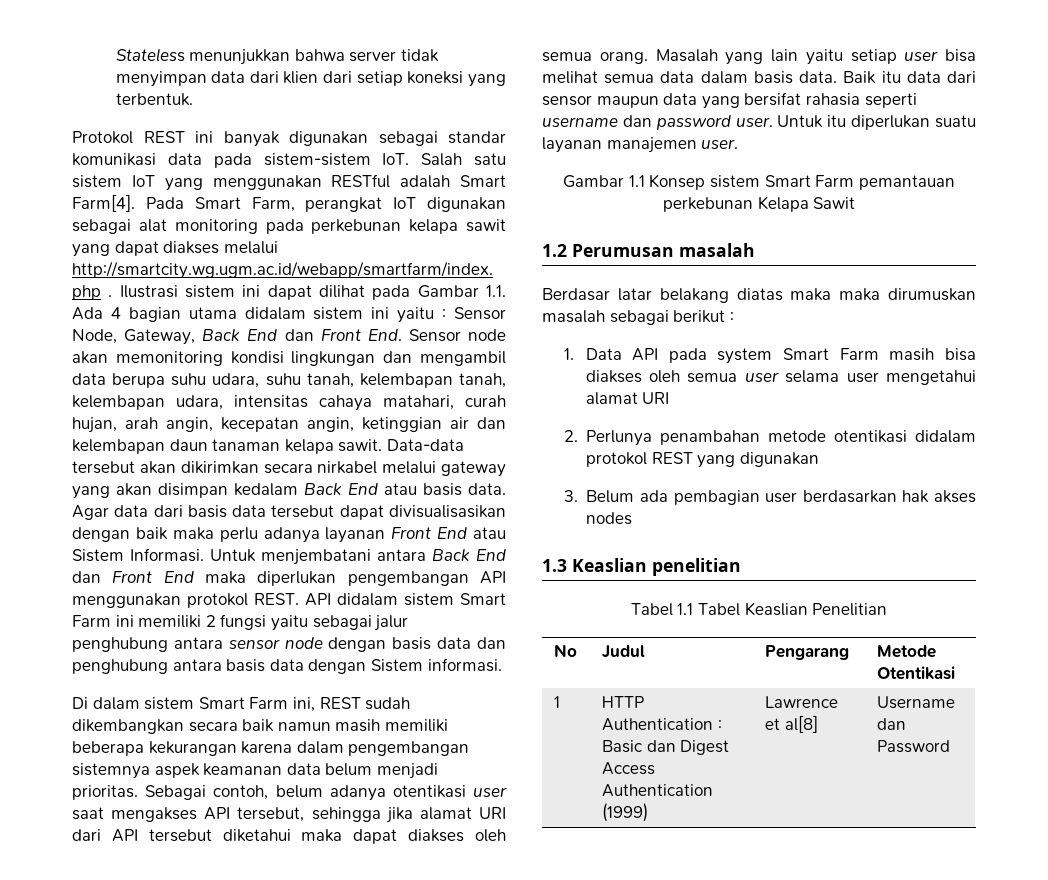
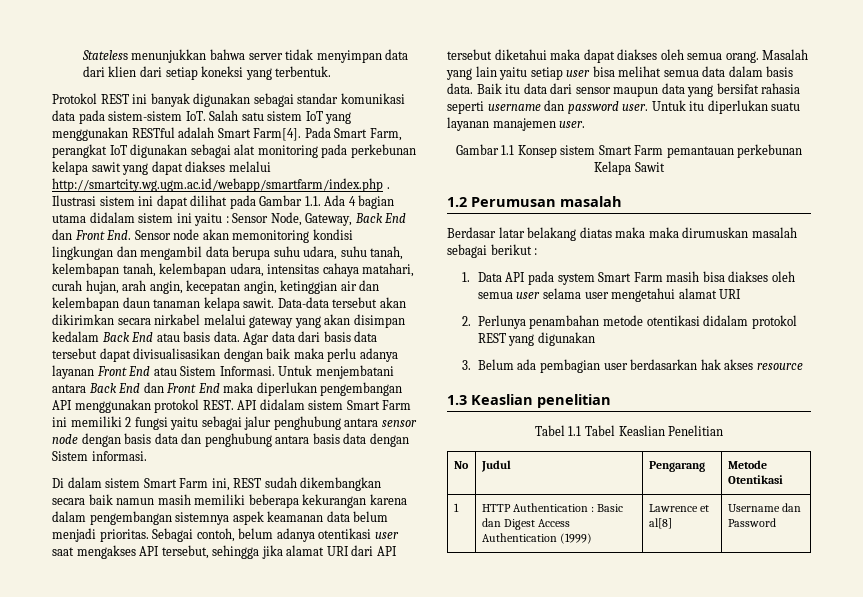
- 3. Belum ada pembagian user berdasarkan hak akses nodes
+ 3. Belum ada pembagian user berdasarkan hak akses resource

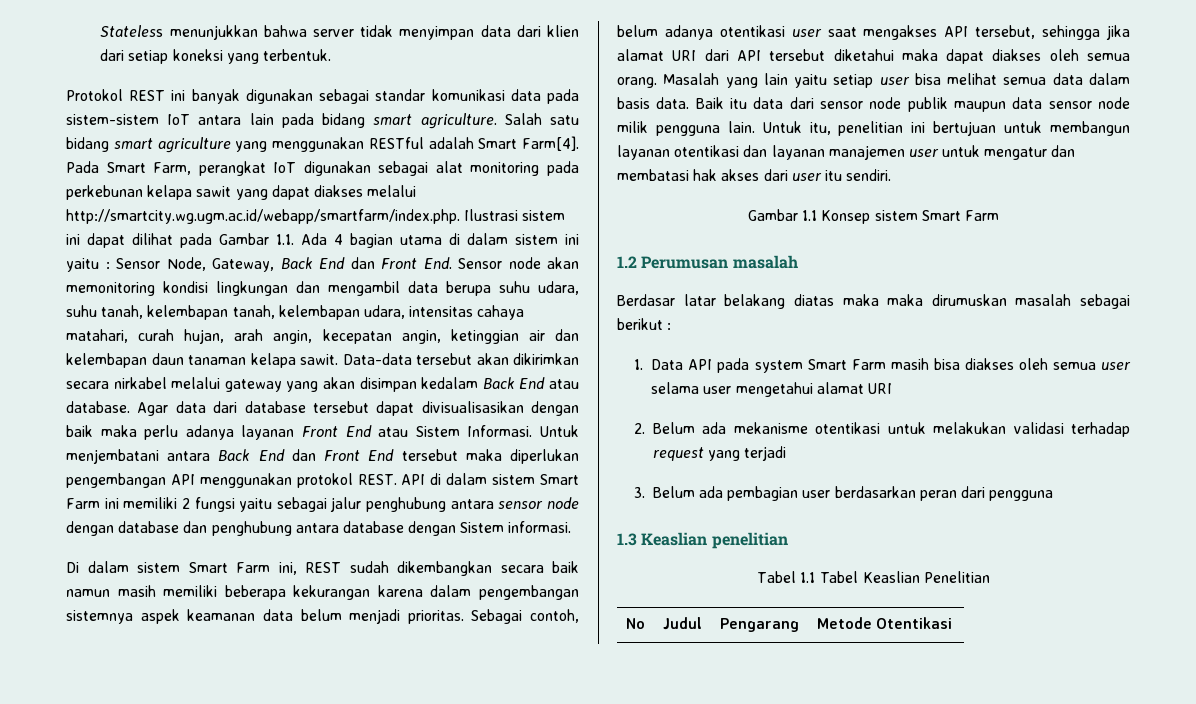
- Protokol REST ini banyak digunakan sebagai standar komunikasi data pada sistem-sistem IoT. Salah satu sistem IoT yang menggunakan RESTful adalah Smart Farm[4].
+ Protokol REST ini banyak digunakan sebagai standar komunikasi data pada sistem-sistem IoT antara lain pada bidang smart agriculture. Salah satu bidang smart agriculture yang menggunakan RESTful adalah Smart Farm[4].
- Pada Smart Farm, perangkat IoT digunakan sebagai alat monitoring pada perkebunan kelapa sawit yang dapat diakses melalui http://smartcity.wg.ugm.ac.id/webapp/smartfarm/index.php . Ilustrasi sistem ini dapat dilihat pada Gambar 1.1. Ada 4 bagian utama didalam sistem ini yaitu :
+ Pada Smart Farm, perangkat IoT digunakan sebagai alat monitoring pada perkebunan kelapa sawit yang dapat diakses melalui http://smartcity.wg.ugm.ac.id/webapp/smartfarm/index.php. Ilustrasi sistem ini dapat dilihat pada Gambar 1.1. Ada 4 bagian utama di dalam sistem ini yaitu :
- Data-data tersebut akan dikirimkan secara nirkabel melalui gateway yang akan disimpan kedalam Back End atau basis data.
+ Data-data tersebut akan dikirimkan secara nirkabel melalui gateway yang akan disimpan kedalam Back End atau database.
- Agar data dari basis data tersebut dapat divisualisasikan dengan baik maka perlu adanya layanan Front End atau Sistem Informasi.
+ Agar data dari database tersebut dapat divisualisasikan dengan baik maka perlu adanya layanan Front End atau Sistem Informasi.
- Untuk menjembatani antara Back End dan Front End maka diperlukan pengembangan API menggunakan protokol REST.
+ Untuk menjembatani antara Back End dan Front End tersebut maka diperlukan pengembangan API menggunakan protokol REST.
- API didalam sistem Smart Farm ini memiliki 2 fungsi yaitu sebagai jalur penghubung antara sensor node dengan basis data dan penghubung antara basis data dengan Sistem informasi.
+ API di dalam sistem Smart Farm ini memiliki 2 fungsi yaitu sebagai jalur penghubung antara sensor node dengan database dan penghubung antara database dengan Sistem informasi.
- Baik itu data dari sensor maupun data yang bersifat rahasia seperti username dan password user. Untuk itu diperlukan suatu layanan manajemen user.
+ Baik itu data dari sensor node publik maupun data sensor node milik pengguna lain. Untuk itu, penelitian ini bertujuan untuk membangun layanan otentikasi dan layanan manajemen user untuk mengatur dan membatasi hak akses dari user itu sendiri.
- Gambar 1.1 Konsep sistem Smart Farm pemantauan perkebunan Kelapa Sawit
+ Gambar 1.1 Konsep sistem Smart Farm
- 2. Perlunya penambahan metode otentikasi didalam protokol REST yang digunakan
+ 2. Belum ada mekanisme otentikasi untuk melakukan validasi terhadap request yang terjadi
- 3. Belum ada pembagian user berdasarkan hak akses resource
+ 3. Belum ada pembagian user berdasarkan peran dari pengguna
- 1 | HTTP Authentication : Basic dan Digest Access Authentication (1999) | Lawrence et al[8] | Username dan Password

